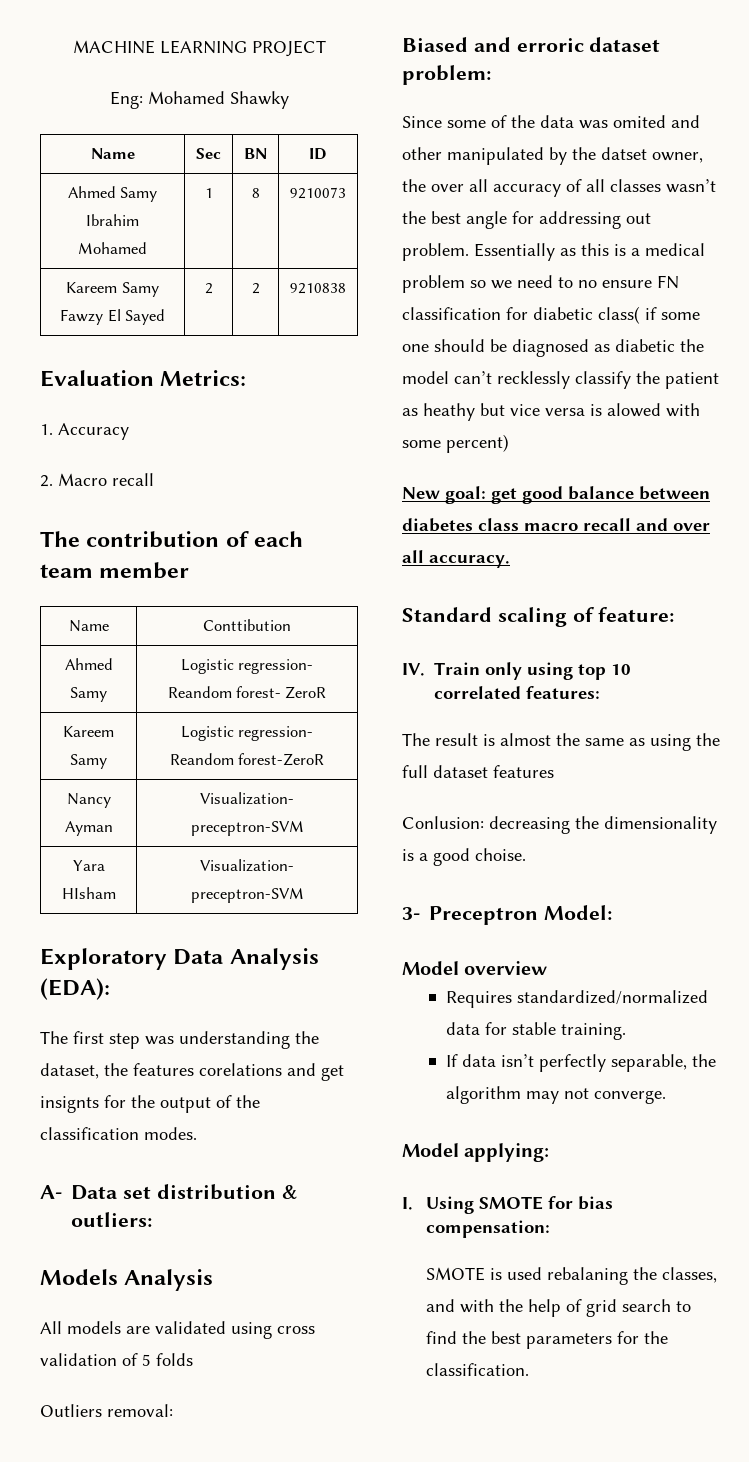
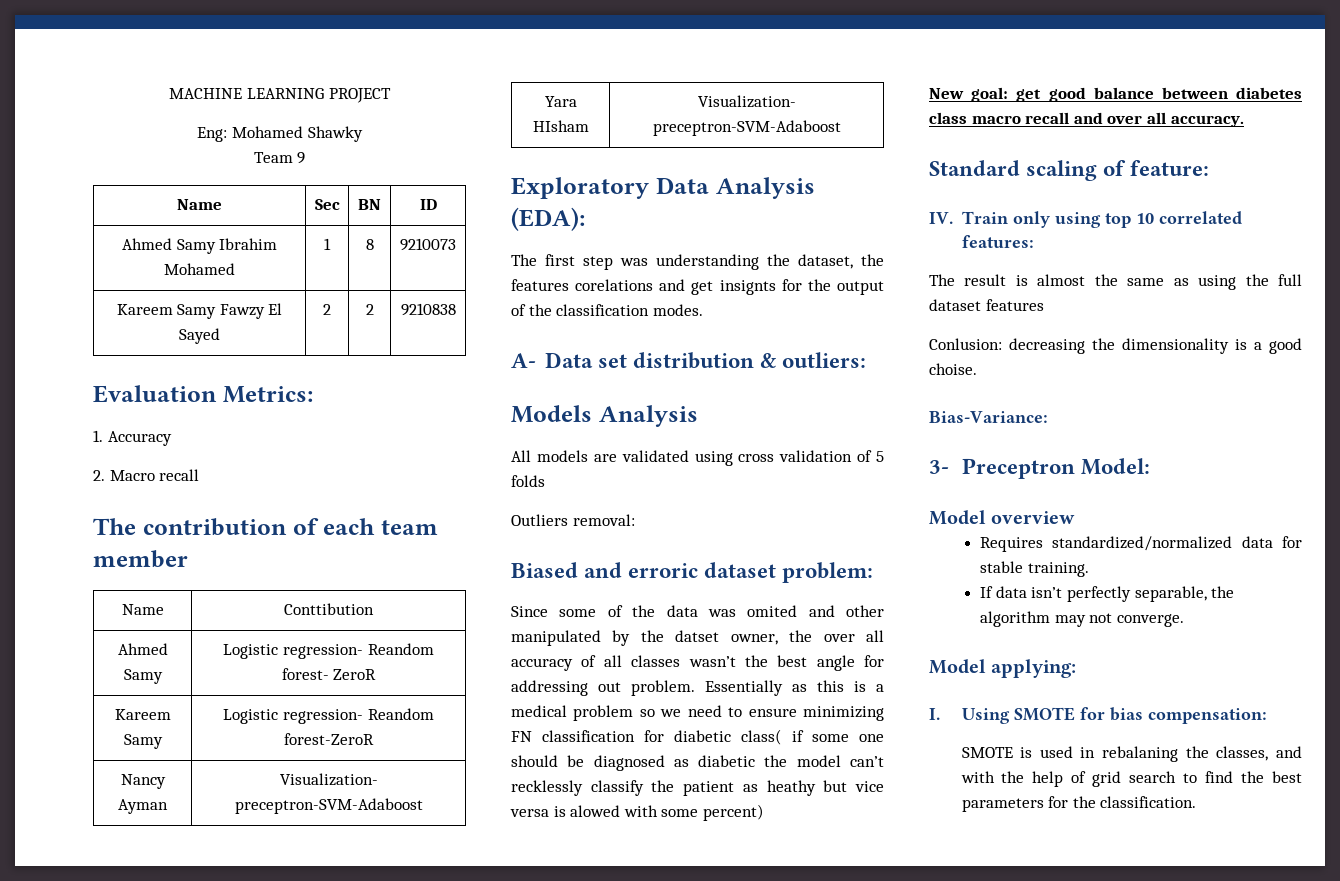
+ Team 9
- Nancy Ayman | Visualization- preceptron-SVM
+ Nancy Ayman | Visualization- preceptron-SVM-Adaboost
- Yara HIsham | Visualization- preceptron-SVM
+ Yara HIsham | Visualization- preceptron-SVM-Adaboost
- Essentially as this is a medical problem so we need to no ensure FN classification for diabetic class( if some one should be diagnosed as diabetic the model can’t recklessly classify the patient as heathy but vice versa is alowed with some percent)
+ Essentially as this is a medical problem so we need to ensure minimizing FN classification for diabetic class( if some one should be diagnosed as diabetic the model can’t recklessly classify the patient as heathy but vice versa is alowed with some percent)
+ Bias-Variance:
- SMOTE is used rebalaning the classes, and with the help of grid search to find the best parameters for the classification.
+ SMOTE is used in rebalaning the classes, and with the help of grid search to find the best parameters for the classification.

